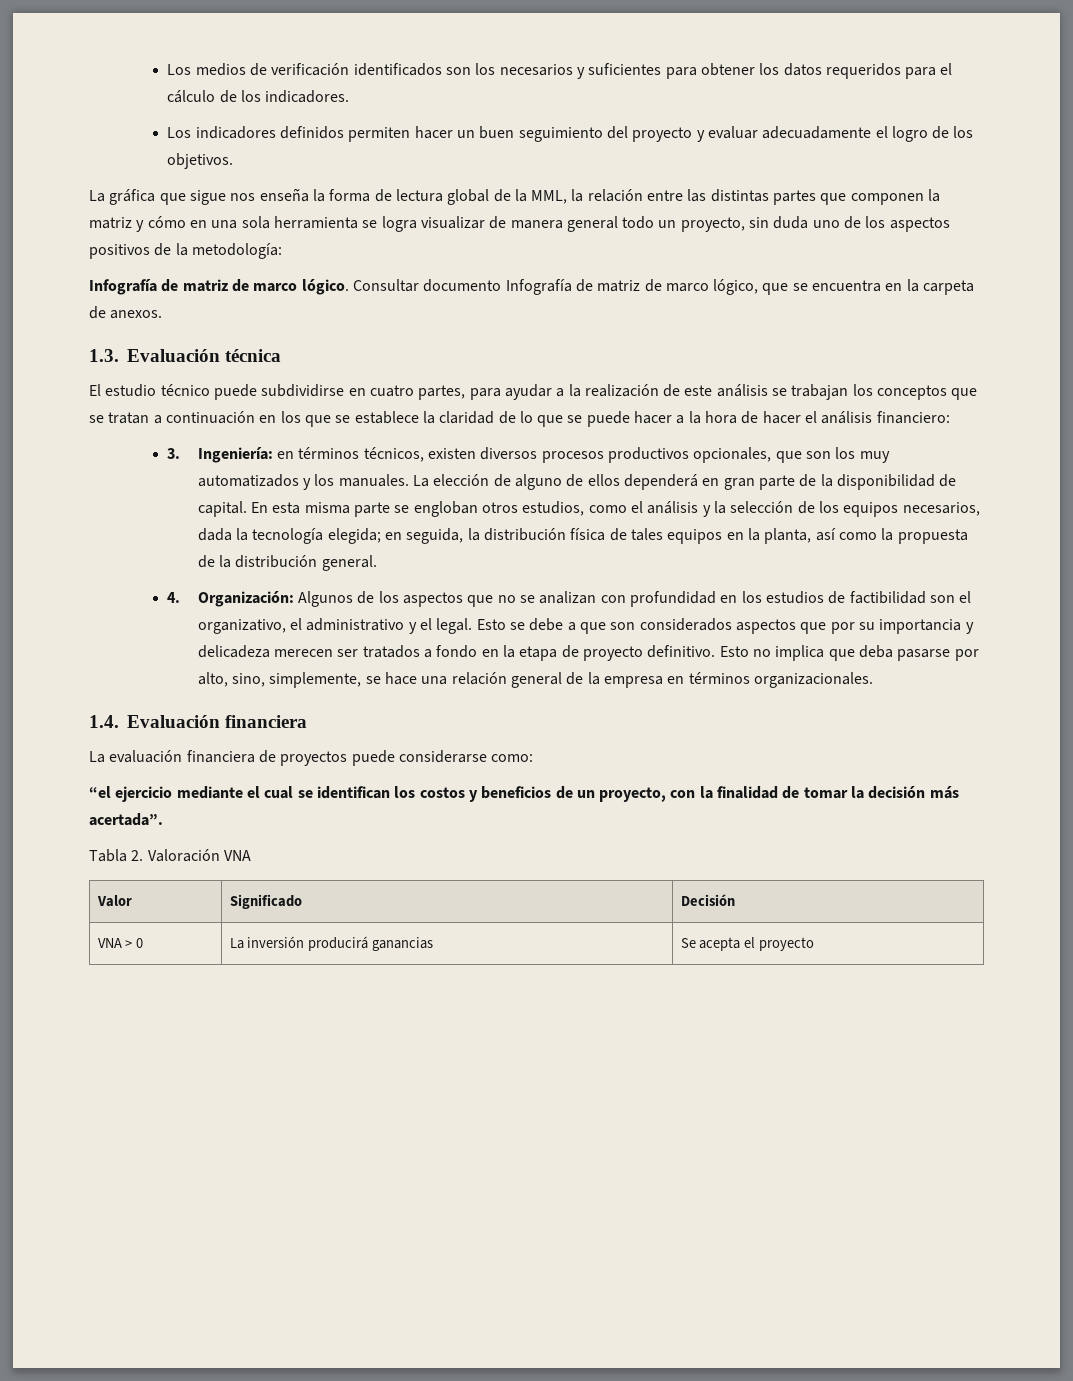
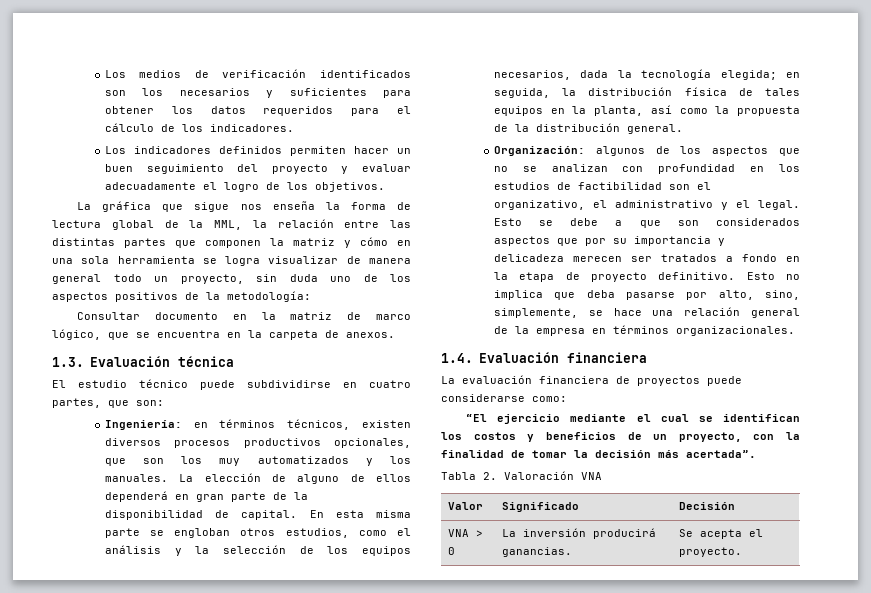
- Infografía de matriz de marco lógico. Consultar documento Infografía de matriz de marco lógico, que se encuentra en la carpeta de anexos.
+ Consultar documento en la matriz de marco lógico, que se encuentra en la carpeta de anexos.
- El estudio técnico puede subdividirse en cuatro partes, para ayudar a la realización de este análisis se trabajan los conceptos que se tratan a continuación en los que se establece la claridad de lo que se puede hacer a la hora de hacer el análisis financiero:
- 3. Ingeniería: en términos técnicos, existen diversos procesos productivos opcionales, que son los muy automatizados y los manuales.
+ El estudio técnico puede subdividirse en cuatro partes, que son:
+ Ingeniería: en términos técnicos, existen diversos procesos productivos opcionales, que son los muy automatizados y los manuales.
- 4. Organización: Algunos de los aspectos que no se analizan con profundidad en los estudios de factibilidad son el organizativo, el administrativo y el legal.
+ Organización: algunos de los aspectos que no se analizan con profundidad en los estudios de factibilidad son el organizativo, el administrativo y el legal.
- “el ejercicio mediante el cual se identifican los costos y beneficios de un proyecto, con la finalidad de tomar la decisión más acertada”.
+ “El ejercicio mediante el cual se identifican los costos y beneficios de un proyecto, con la finalidad de tomar la decisión más acertada”.
- VNA > 0 | La inversión producirá ganancias | Se acepta el proyecto
+ VNA > 0 | La inversión producirá ganancias. | Se acepta el proyecto.

